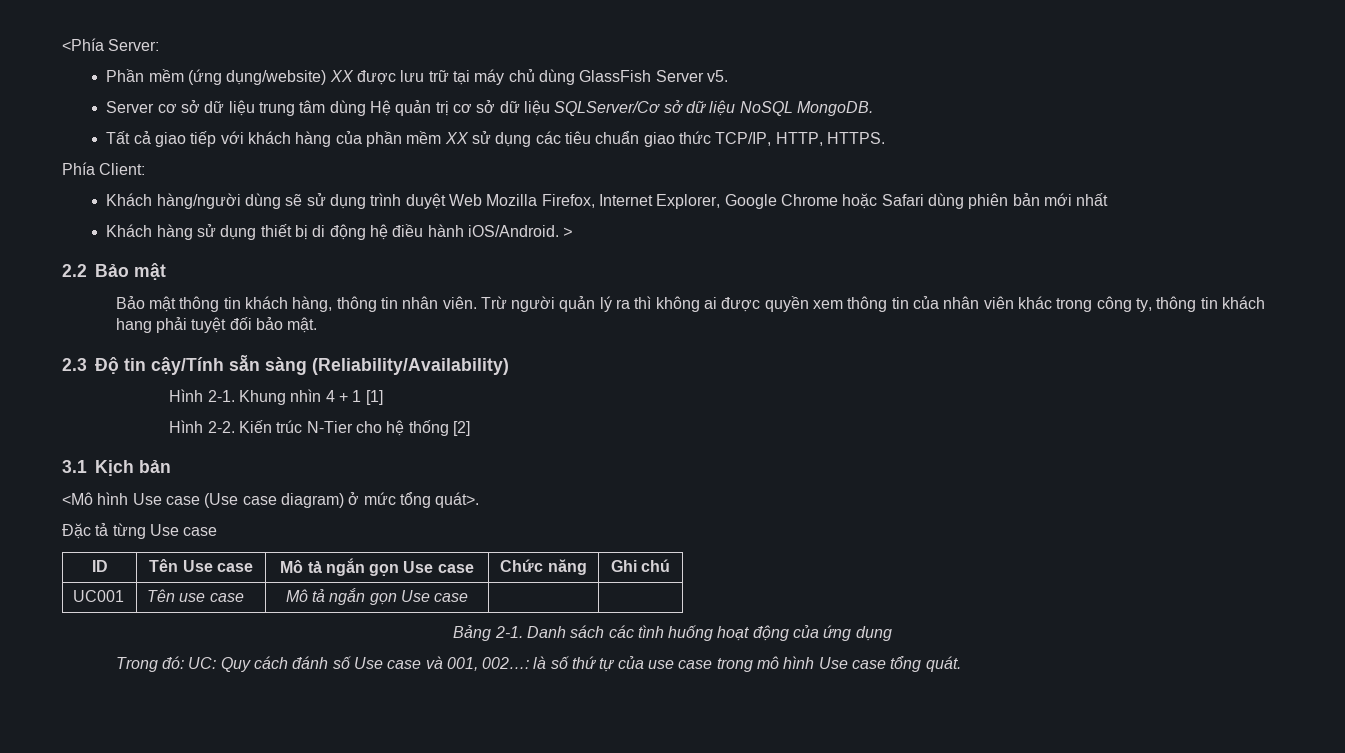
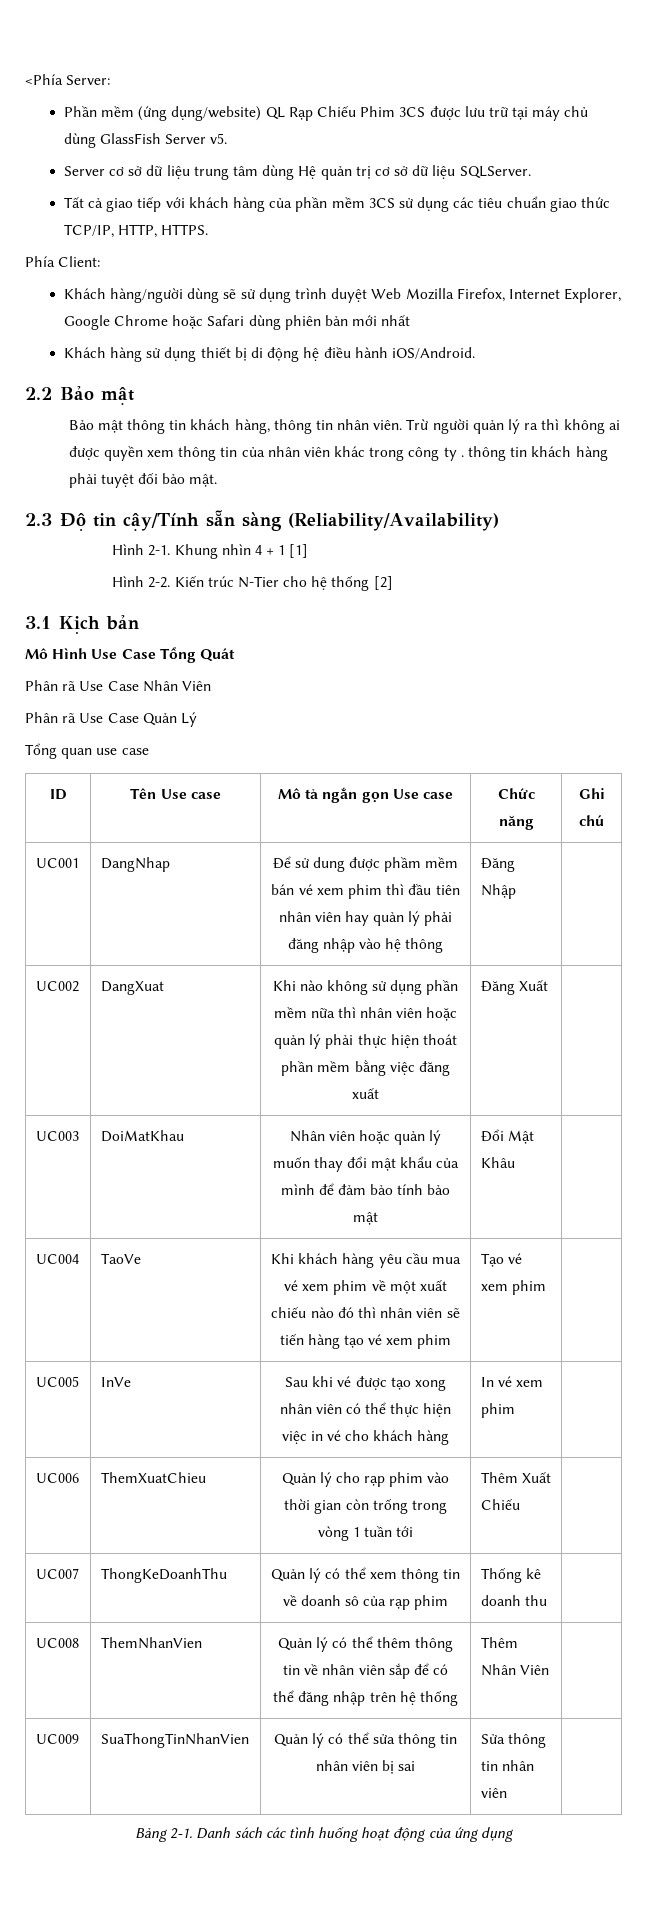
- Phần mềm (ứng dụng/website) XX được lưu trữ tại máy chủ dùng GlassFish Server v5.
+ Phần mềm (ứng dụng/website) QL Rạp Chiếu Phim 3CS được lưu trữ tại máy chủ dùng GlassFish Server v5.
- Server cơ sở dữ liệu trung tâm dùng Hệ quản trị cơ sở dữ liệu SQLServer/Cơ sở dữ liệu NoSQL MongoDB.
+ Server cơ sở dữ liệu trung tâm dùng Hệ quản trị cơ sở dữ liệu SQLServer.
- Tất cả giao tiếp với khách hàng của phần mềm XX sử dụng các tiêu chuẩn giao thức TCP/IP, HTTP, HTTPS.
+ Tất cả giao tiếp với khách hàng của phần mềm 3CS sử dụng các tiêu chuẩn giao thức TCP/IP, HTTP, HTTPS.
- >
- Trừ người quản lý ra thì không ai được quyền xem thông tin của nhân viên khác trong công ty, thông tin khách hang phải tuyệt đối bảo mật.
+ Trừ người quản lý ra thì không ai được quyền xem thông tin của nhân viên khác trong công ty . thông tin khách hàng phải tuyệt đối bảo mật.
- <Mô hình Use case (Use case diagram) ở mức tổng quát>.
- Đặc tả từng Use case
+ Mô Hình Use Case Tổng Quát
+ Phân rã Use Case Nhân Viên
+ Phân rã Use Case Quản Lý
+ Tổng quan use case
- UC001 | Tên use case | Mô tả ngắn gọn Use case | |
+ UC001 | DangNhap | Để sử dung được phầm mềm bán vé xem phim thì đầu tiên nhân viên hay quản lý phải đăng nhập vào hệ thông | Đăng Nhập |
+ UC002 | DangXuat | Khi nào không sử dụng phần mềm nữa thì nhân viên hoặc quản lý phải thực hiện thoát phần mềm bằng việc đăng xuất | Đăng Xuất |
+ UC003 | DoiMatKhau | Nhân viên hoặc quản lý muốn thay đổi mật khẩu của mình để đảm bảo tính bảo mật | Đổi Mật Khâu |
+ UC004 | TaoVe | Khi khách hàng yêu cầu mua vé xem phim về một xuất chiếu nào đó thì nhân viên sẽ tiến hàng tạo vé xem phim | Tạo vé xem phim |
+ UC005 | InVe | Sau khi vé được tạo xong nhân viên có thể thực hiện việc in vé cho khách hàng | In vé xem phim |
+ UC006 | ThemXuatChieu | Quản lý cho rạp phim vào thời gian còn trống trong vòng 1 tuần tới | Thêm Xuất Chiếu |
+ UC007 | ThongKeDoanhThu | Quản lý có thể xem thông tin về doanh sô của rạp phim | Thống kê doanh thu |
+ UC008 | ThemNhanVien | Quản lý có thể thêm thông tin về nhân viên sắp để có thể đăng nhập trên hệ thống | Thêm Nhân Viên |
+ UC009 | SuaThongTinNhanVien | Quản lý có thể sửa thông tin nhân viên bị sai | Sửa thông tin nhân viên |
- Trong đó: UC: Quy cách đánh số Use case và 001, 002…: là số thứ tự của use case trong mô hình Use case tổng quát.

